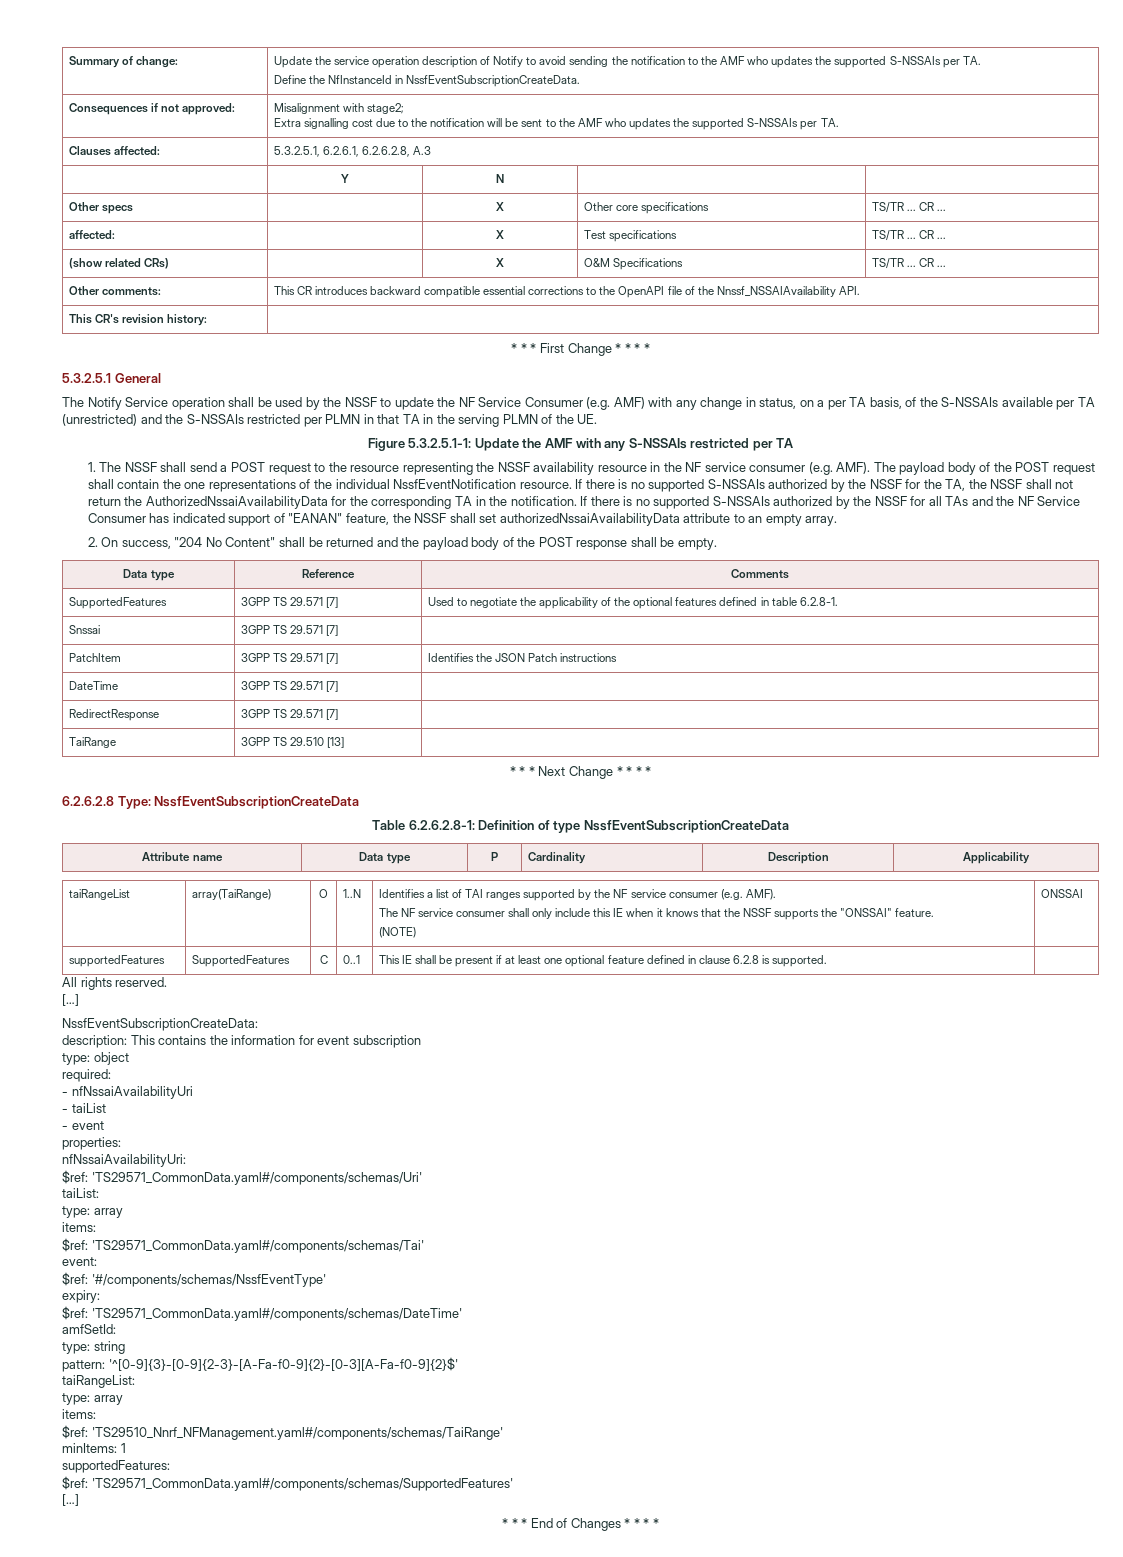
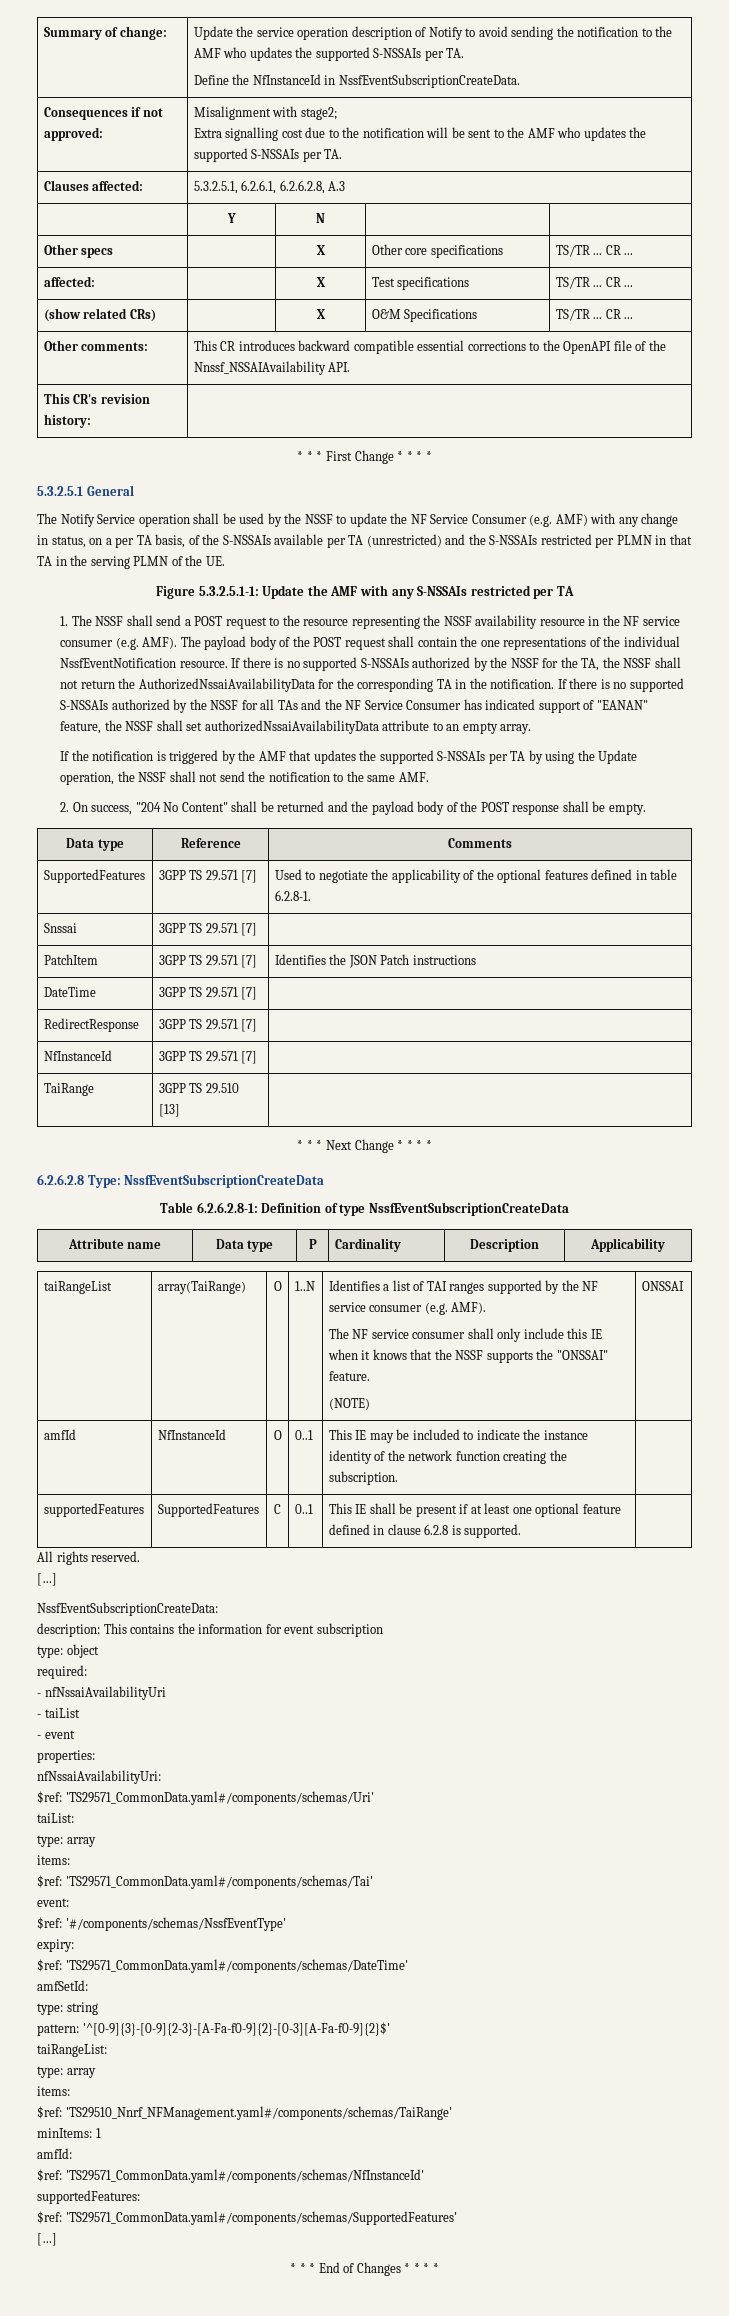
+ If the notification is triggered by the AMF that updates the supported S-NSSAIs per TA by using the Update operation, the NSSF shall not send the notification to the same AMF.
+ NfInstanceId | 3GPP TS 29.571 [7] |
+ amfId | NfInstanceId | O | 0..1 | This IE may be included to indicate the instance identity of the network function creating the subscription. |
+ amfId:
+ $ref: 'TS29571_CommonData.yaml#/components/schemas/NfInstanceId'

